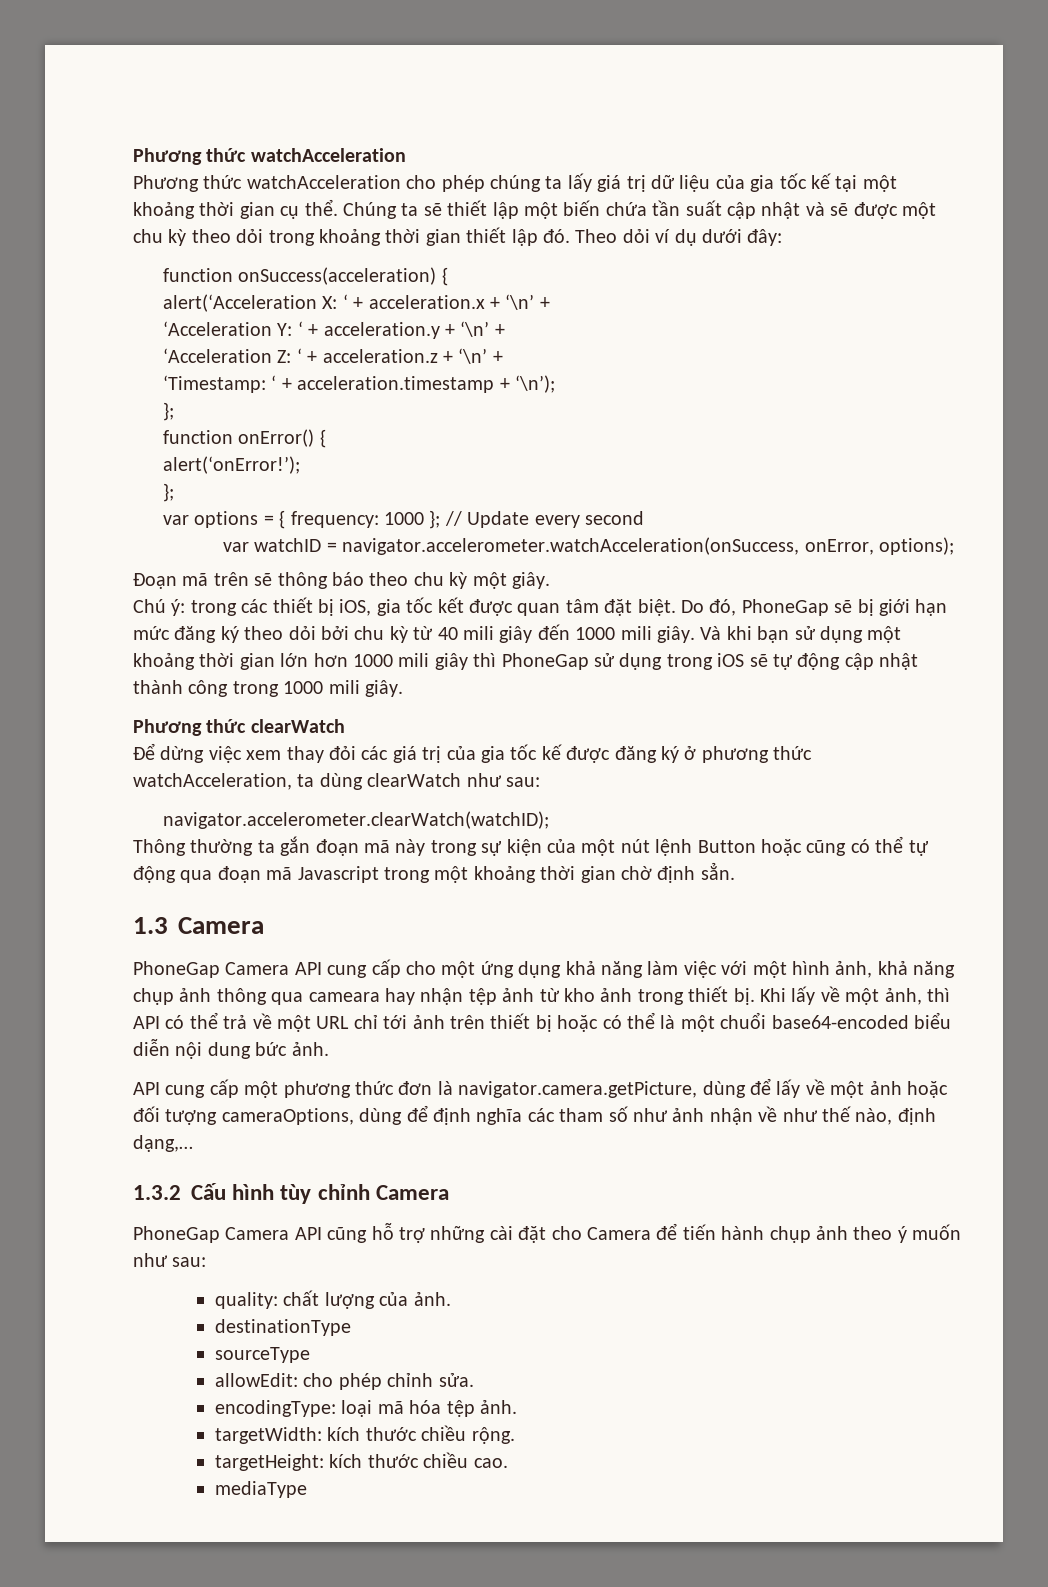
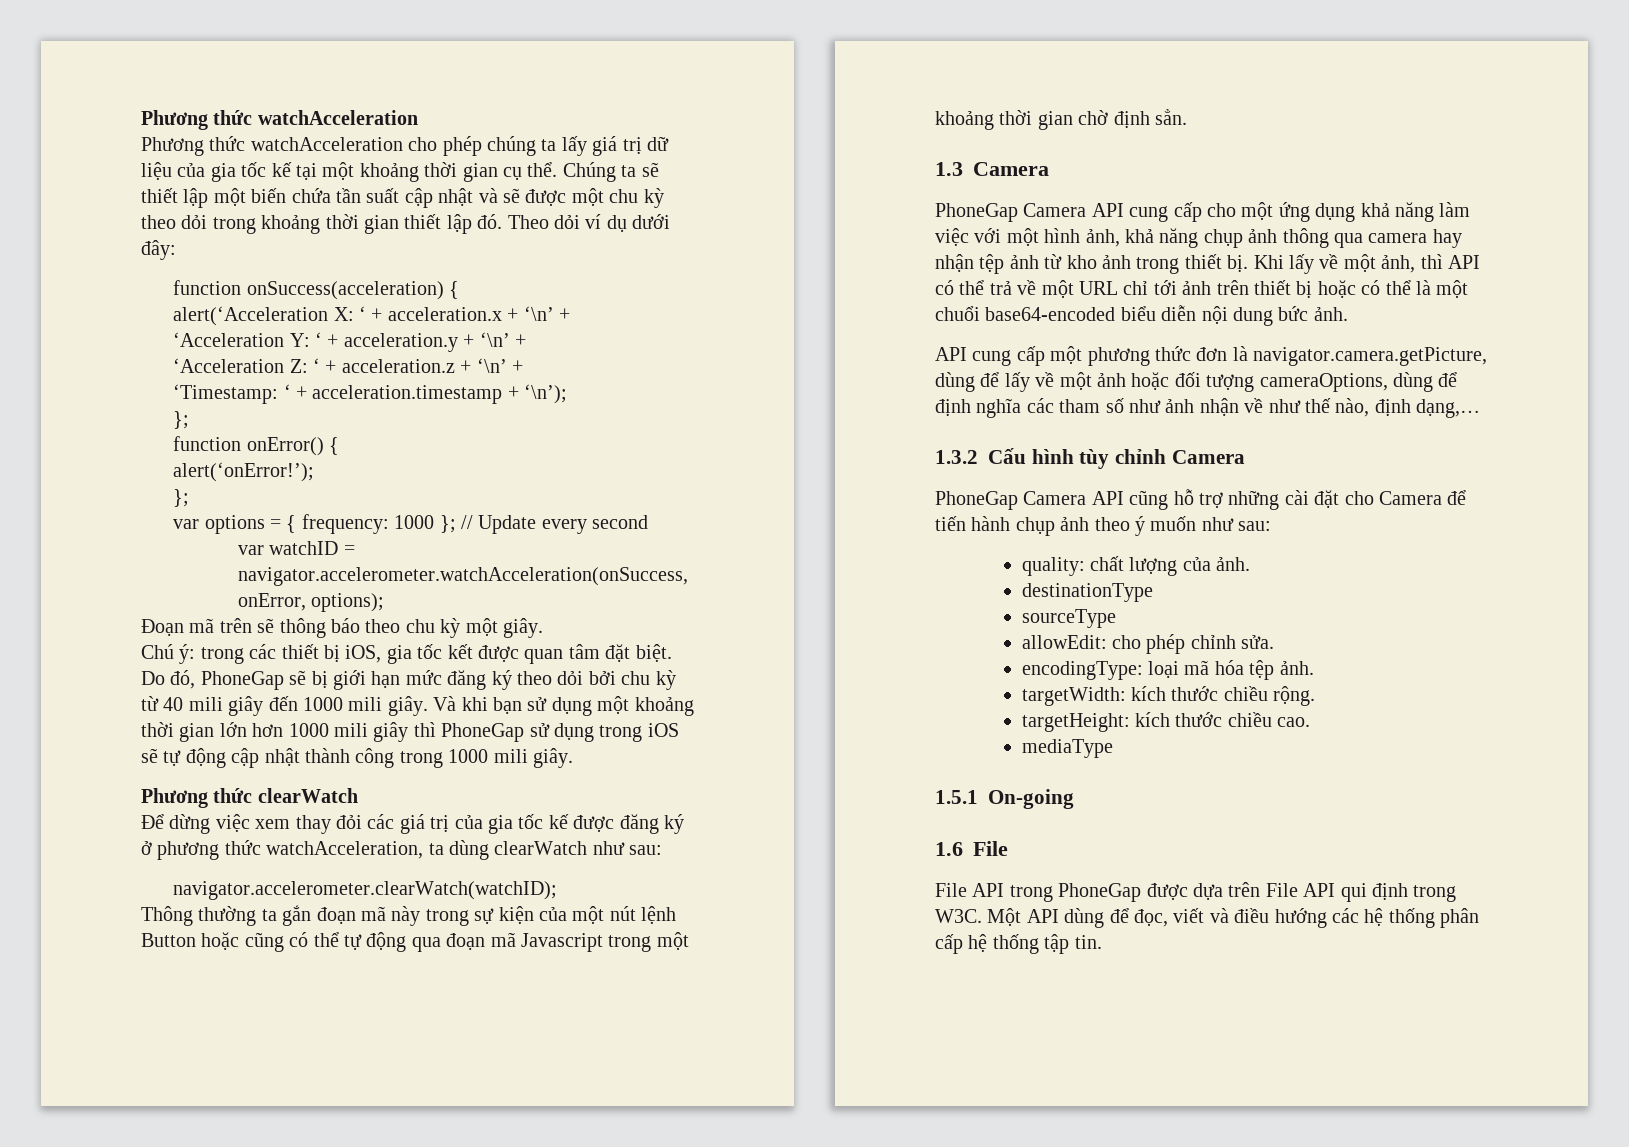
- PhoneGap Camera API cung cấp cho một ứng dụng khả năng làm việc với một hình ảnh, khả năng chụp ảnh thông qua cameara hay nhận tệp ảnh từ kho ảnh trong thiết bị.
+ PhoneGap Camera API cung cấp cho một ứng dụng khả năng làm việc với một hình ảnh, khả năng chụp ảnh thông qua camera hay nhận tệp ảnh từ kho ảnh trong thiết bị.
+ 1.5.1 On-going
+ 1.6 File
+ File API trong PhoneGap được dựa trên File API qui định trong W3C. Một API dùng để đọc, viết và điều hướng các hệ thống phân cấp hệ thống tập tin.

